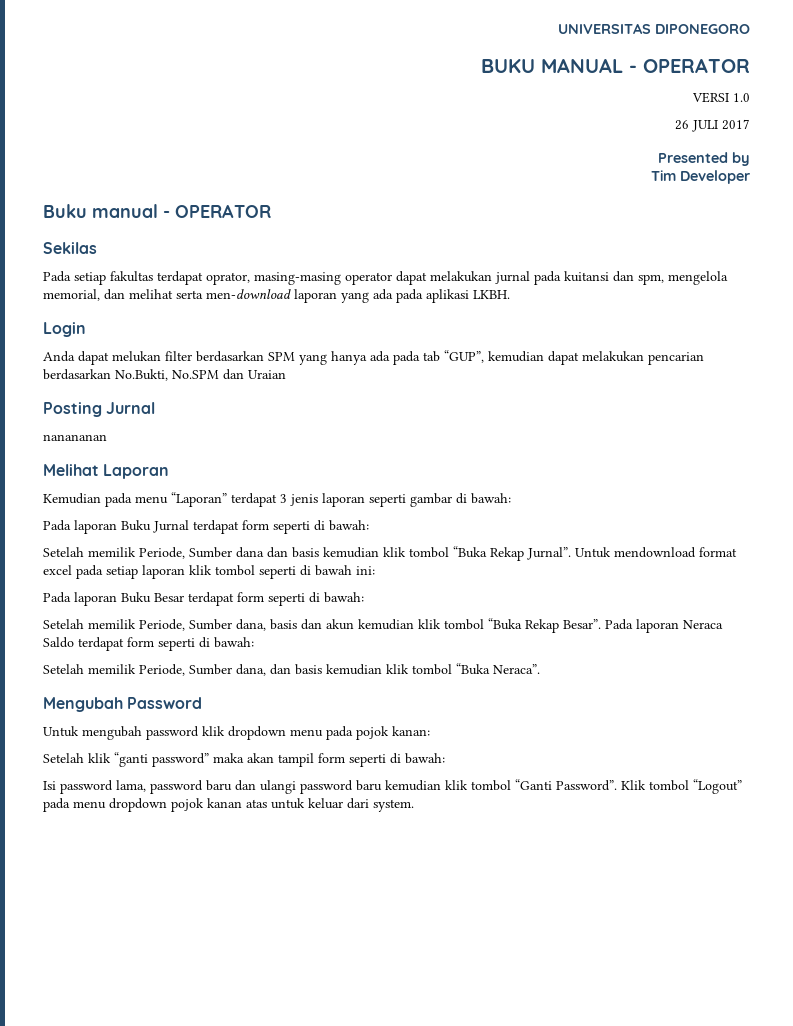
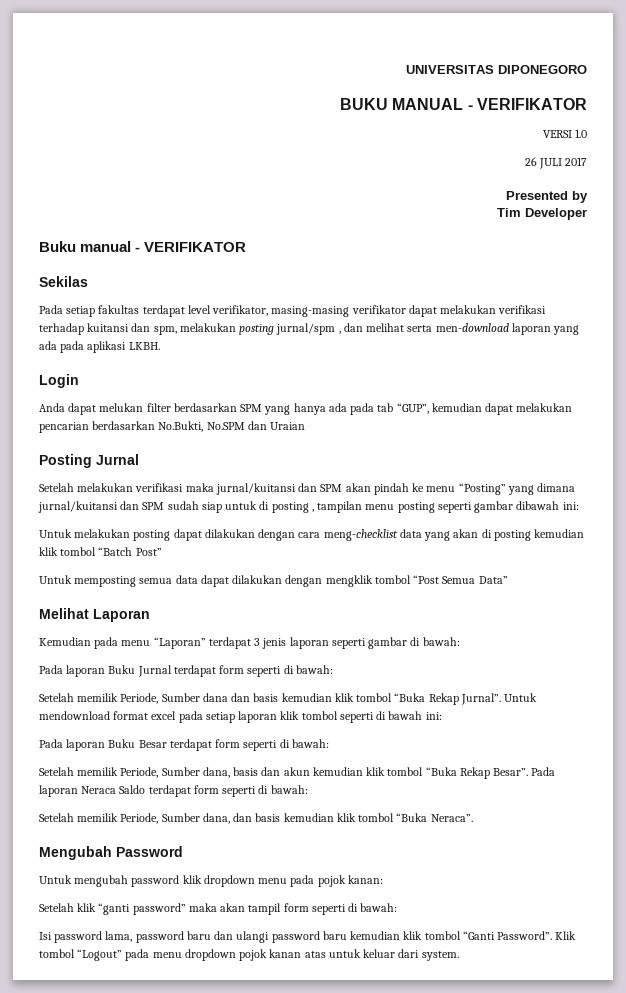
- BUKU MANUAL - OPERATOR
+ BUKU MANUAL - VERIFIKATOR
- Buku manual - OPERATOR
+ Buku manual - VERIFIKATOR
- Pada setiap fakultas terdapat oprator, masing-masing operator dapat melakukan jurnal pada kuitansi dan spm, mengelola memorial, dan melihat serta men-download laporan yang ada pada aplikasi LKBH.
+ Pada setiap fakultas terdapat level verifikator, masing-masing verifikator dapat melakukan verifikasi terhadap kuitansi dan spm, melakukan posting jurnal/spm , dan melihat serta men-download laporan yang ada pada aplikasi LKBH.
- nanananan
+ Setelah melakukan verifikasi maka jurnal/kuitansi dan SPM akan pindah ke menu “Posting” yang dimana jurnal/kuitansi dan SPM sudah siap untuk di posting , tampilan menu posting seperti gambar dibawah ini:
+ Untuk melakukan posting dapat dilakukan dengan cara meng-checklist data yang akan di posting kemudian klik tombol “Batch Post”
+ Untuk memposting semua data dapat dilakukan dengan mengklik tombol “Post Semua Data”

